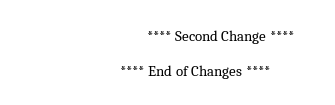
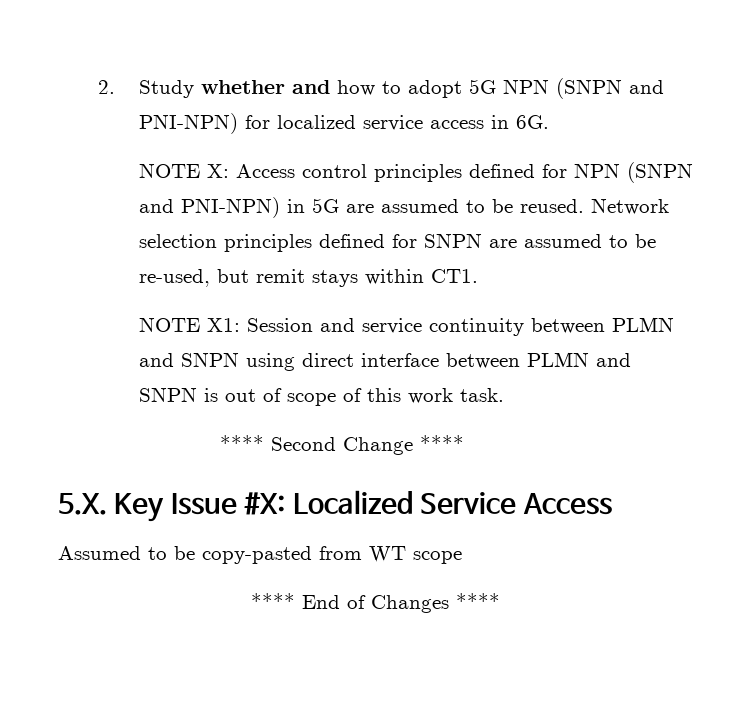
+ 2. Study whether and how to adopt 5G NPN (SNPN and PNI-NPN) for localized service access in 6G.
+ NOTE X: Access control principles defined for NPN (SNPN and PNI-NPN) in 5G are assumed to be reused. Network selection principles defined for SNPN are assumed to be re-used, but remit stays within CT1.
+ NOTE X1: Session and service continuity between PLMN and SNPN using direct interface between PLMN and SNPN is out of scope of this work task.
  **** Second Change ****
+ 5.X. Key Issue #X: Localized Service Access
+ Assumed to be copy-pasted from WT scope

